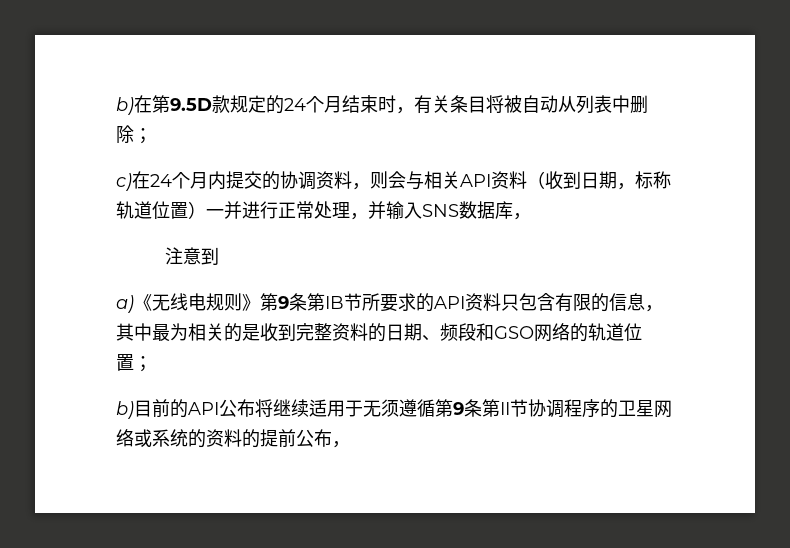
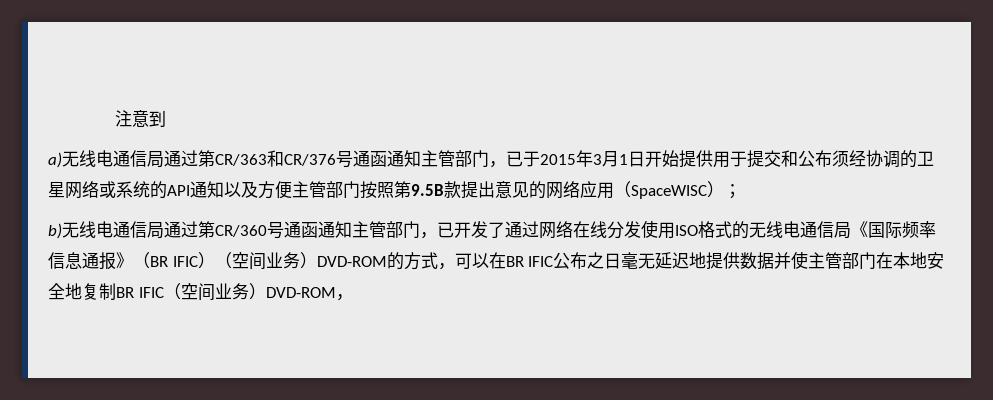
- b)在第9.5D款规定的24个月结束时，有关条目将被自动从列表中删除；
- c)在24个月内提交的协调资料，则会与相关API资料（收到日期，标称轨道位置）一并进行正常处理，并输入SNS数据库，
  注意到
- a)《无线电规则》第9条第IB节所要求的API资料只包含有限的信息，其中最为相关的是收到完整资料的日期、频段和GSO网络的轨道位置；
- b)目前的API公布将继续适用于无须遵循第9条第II节协调程序的卫星网络或系统的资料的提前公布，
+ a)无线电通信局通过第CR/363和CR/376号通函通知主管部门，已于2015年3月1日开始提供用于提交和公布须经协调的卫星网络或系统的API通知以及方便主管部门按照第9.5B款提出意见的网络应用（SpaceWISC）；
+ b)无线电通信局通过第CR/360号通函通知主管部门，已开发了通过网络在线分发使用ISO格式的无线电通信局《国际频率信息通报》（BR IFIC）（空间业务）DVD-ROM的方式，可以在BR IFIC公布之日毫无延迟地提供数据并使主管部门在本地安全地复制BR IFIC（空间业务）DVD-ROM，

